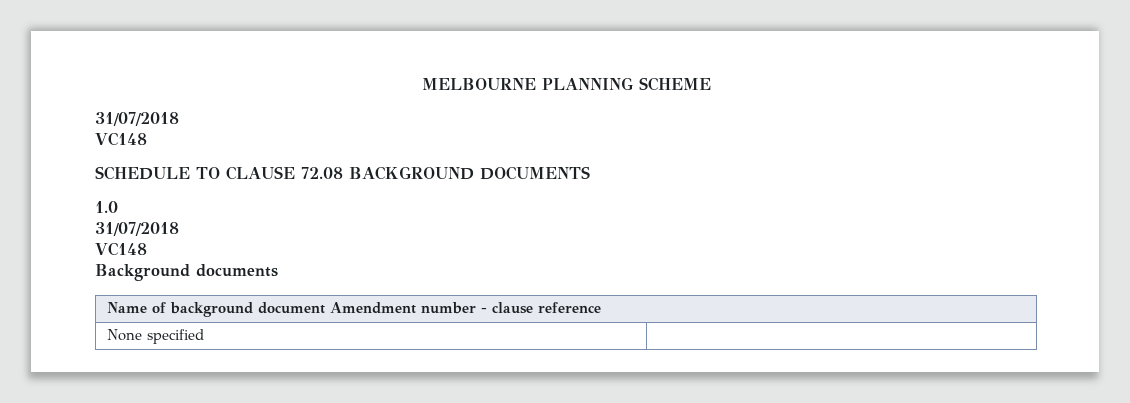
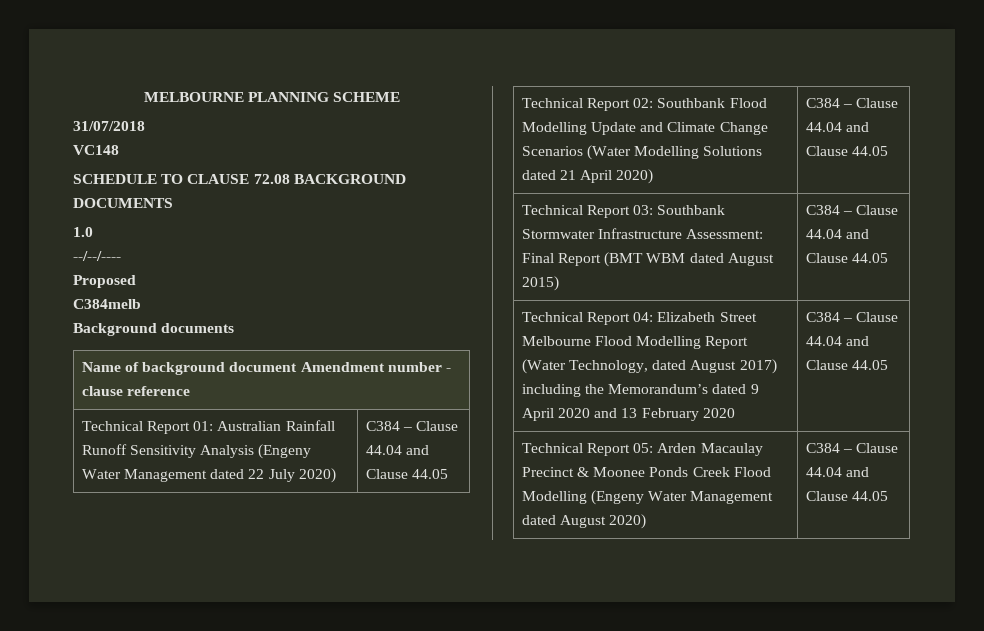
  1.0
- 31/07/2018
- VC148
+ --/--/----
+ Proposed
+ C384melb
- None specified |
+ Technical Report 01: Australian Rainfall Runoff Sensitivity Analysis (Engeny Water Management dated 22 July 2020) | C384 – Clause 44.04 and Clause 44.05
+ Technical Report 02: Southbank Flood Modelling Update and Climate Change Scenarios (Water Modelling Solutions dated 21 April 2020) | C384 – Clause 44.04 and Clause 44.05
+ Technical Report 03: Southbank Stormwater Infrastructure Assessment: Final Report (BMT WBM dated August 2015) | C384 – Clause 44.04 and Clause 44.05
+ Technical Report 04: Elizabeth Street Melbourne Flood Modelling Report (Water Technology, dated August 2017) including the Memorandum’s dated 9 April 2020 and 13 February 2020 | C384 – Clause 44.04 and Clause 44.05
+ Technical Report 05: Arden Macaulay Precinct & Moonee Ponds Creek Flood Modelling (Engeny Water Management dated August 2020) | C384 – Clause 44.04 and Clause 44.05

